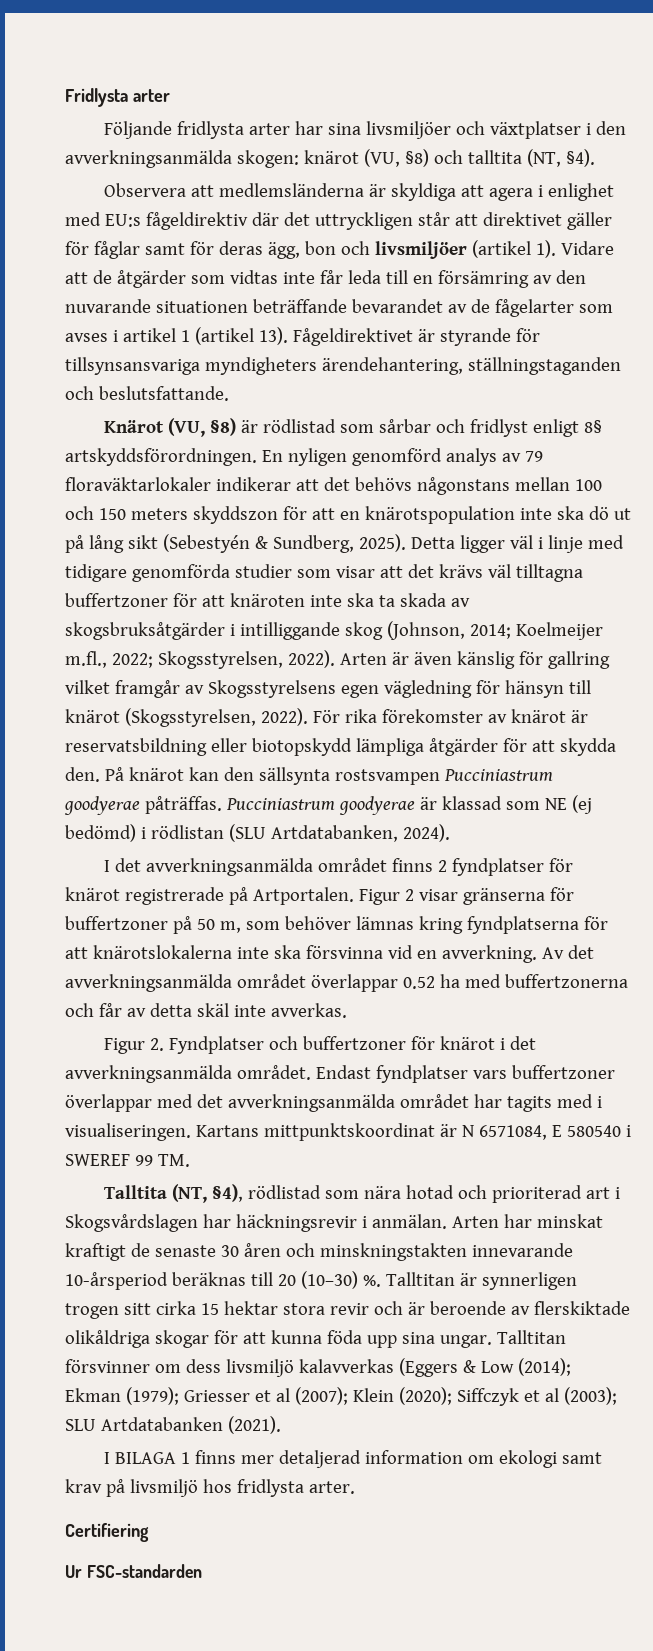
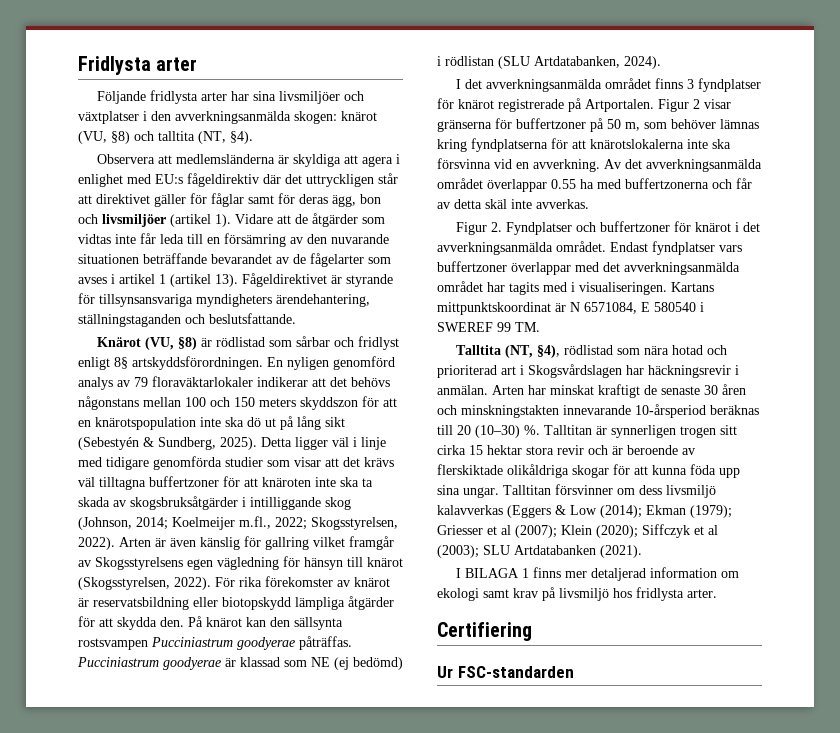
- I det avverkningsanmälda området finns 2 fyndplatser för knärot registrerade på Artportalen.
+ I det avverkningsanmälda området finns 3 fyndplatser för knärot registrerade på Artportalen.
- Av det avverkningsanmälda området överlappar 0.52 ha med buffertzonerna och får av detta skäl inte avverkas.
+ Av det avverkningsanmälda området överlappar 0.55 ha med buffertzonerna och får av detta skäl inte avverkas.

